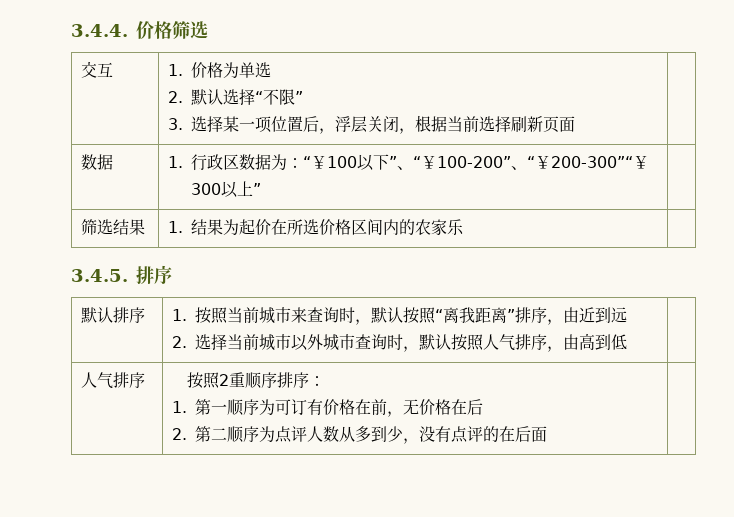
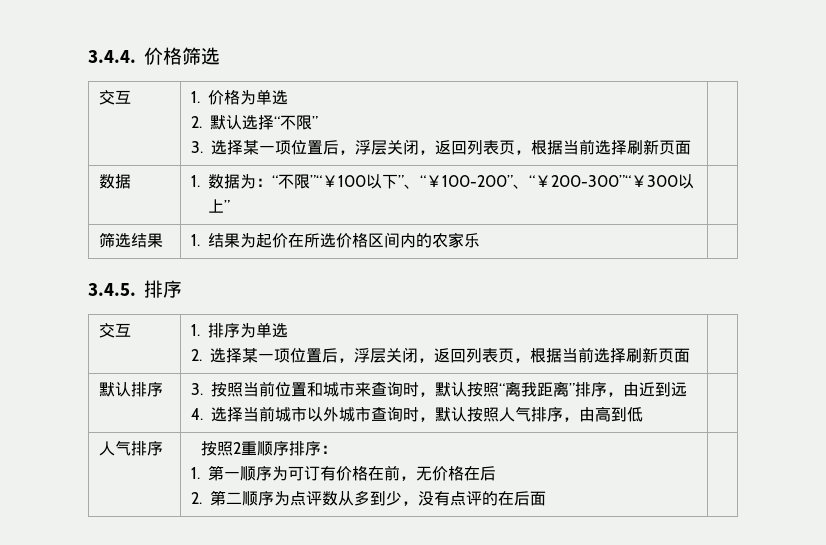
  交互 | 1.价格为单选
  2.默认选择“不限”
- 3.选择某一项位置后，浮层关闭，根据当前选择刷新页面 |
+ 3.选择某一项位置后，浮层关闭，返回列表页，根据当前选择刷新页面 |
- 数据 | 1.行政区数据为：“￥100以下”、“￥100-200”、“￥200-300”“￥300以上” |
+ 数据 | 1.数据为：“不限”“￥100以下”、“￥100-200”、“￥200-300”“￥300以上” |
+ 交互 | 1.排序为单选
+ 2.选择某一项位置后，浮层关闭，返回列表页，根据当前选择刷新页面 |
- 默认排序 | 1.按照当前城市来查询时，默认按照“离我距离”排序，由近到远
- 2.选择当前城市以外城市查询时，默认按照人气排序，由高到低 |
+ 默认排序 | 3.按照当前位置和城市来查询时，默认按照“离我距离”排序，由近到远
+ 4.选择当前城市以外城市查询时，默认按照人气排序，由高到低 |
  人气排序 | 按照2重顺序排序：
  1.第一顺序为可订有价格在前，无价格在后
- 2.第二顺序为点评人数从多到少，没有点评的在后面 |
+ 2.第二顺序为点评数从多到少，没有点评的在后面 |

